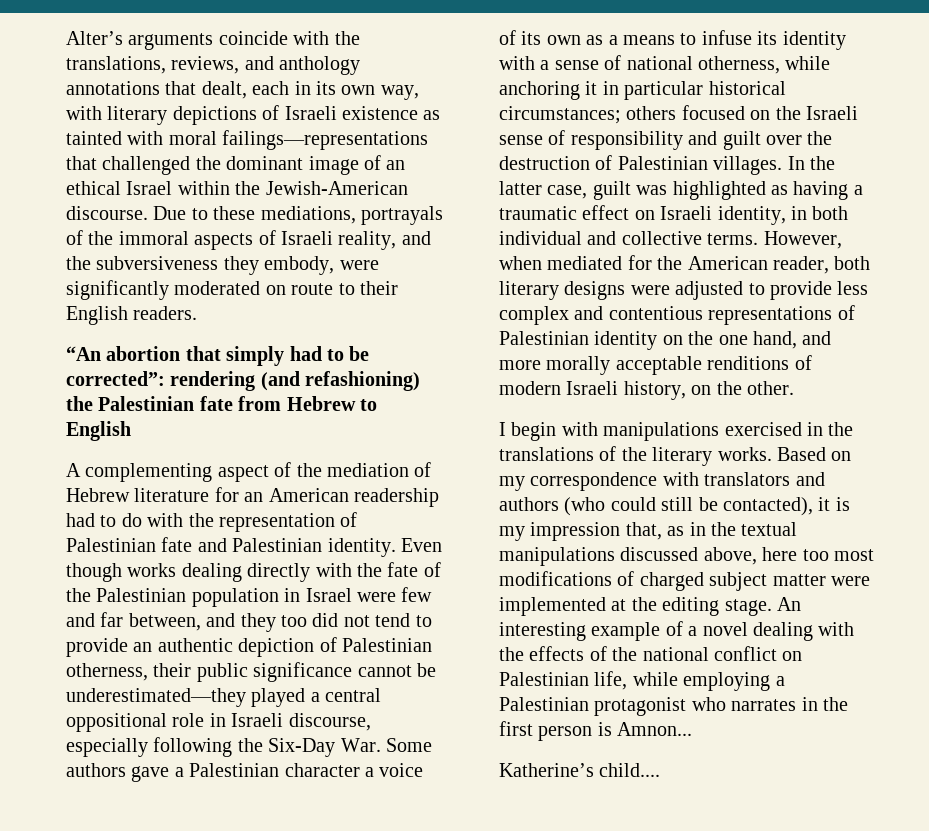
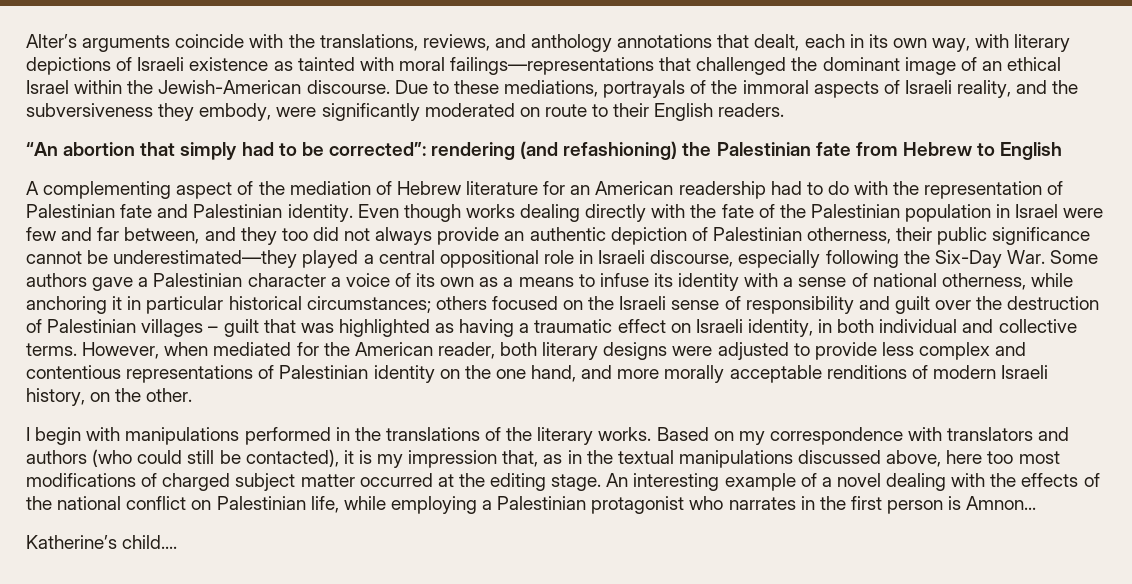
- Even though works dealing directly with the fate of the Palestinian population in Israel were few and far between, and they too did not tend to provide an authentic depiction of Palestinian otherness, their public significance cannot be underestimated—they played a central oppositional role in Israeli discourse, especially following the Six-Day War. Some authors gave a Palestinian character a voice of its own as a means to infuse its identity with a sense of national otherness, while anchoring it in particular historical circumstances;
+ Even though works dealing directly with the fate of the Palestinian population in Israel were few and far between, and they too did not always provide an authentic depiction of Palestinian otherness, their public significance cannot be underestimated—they played a central oppositional role in Israeli discourse, especially following the Six-Day War. Some authors gave a Palestinian character a voice of its own as a means to infuse its identity with a sense of national otherness, while anchoring it in particular historical circumstances;
- others focused on the Israeli sense of responsibility and guilt over the destruction of Palestinian villages. In the latter case, guilt was highlighted as having a traumatic effect on Israeli identity, in both individual and collective terms.
+ others focused on the Israeli sense of responsibility and guilt over the destruction of Palestinian villages – guilt that was highlighted as having a traumatic effect on Israeli identity, in both individual and collective terms.
- I begin with manipulations exercised in the translations of the literary works.
+ I begin with manipulations performed in the translations of the literary works.
- Based on my correspondence with translators and authors (who could still be contacted), it is my impression that, as in the textual manipulations discussed above, here too most modifications of charged subject matter were implemented at the editing stage.
+ Based on my correspondence with translators and authors (who could still be contacted), it is my impression that, as in the textual manipulations discussed above, here too most modifications of charged subject matter occurred at the editing stage.

